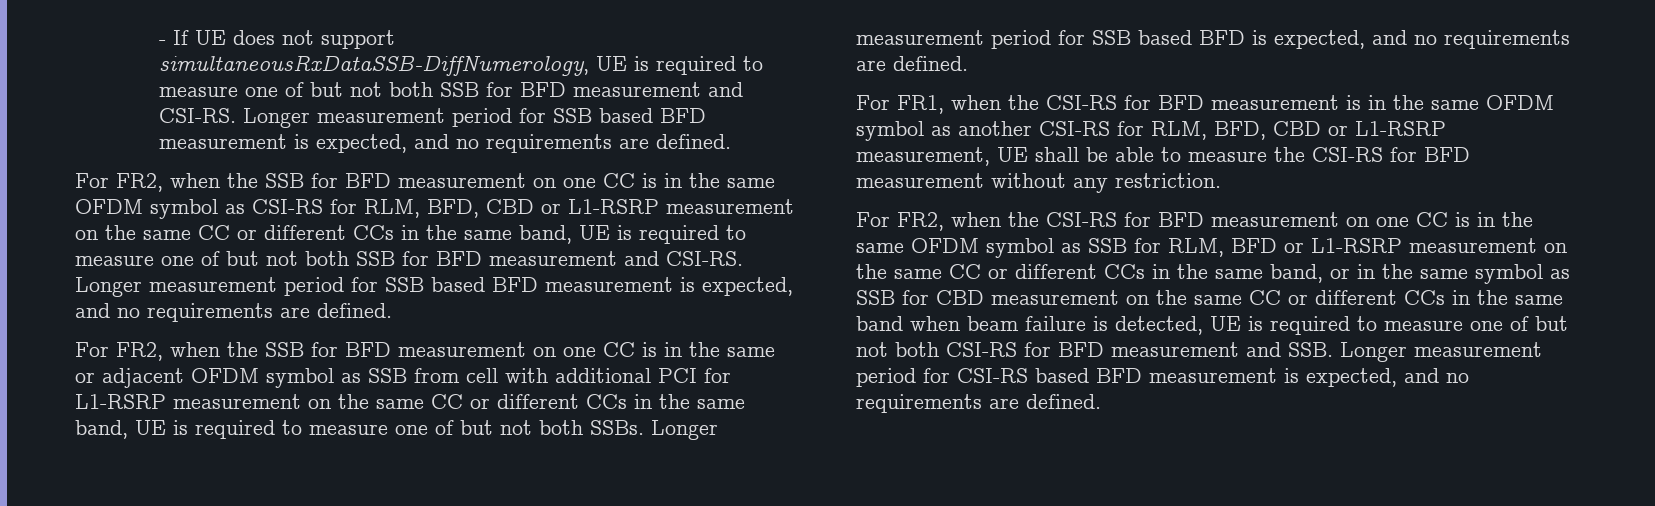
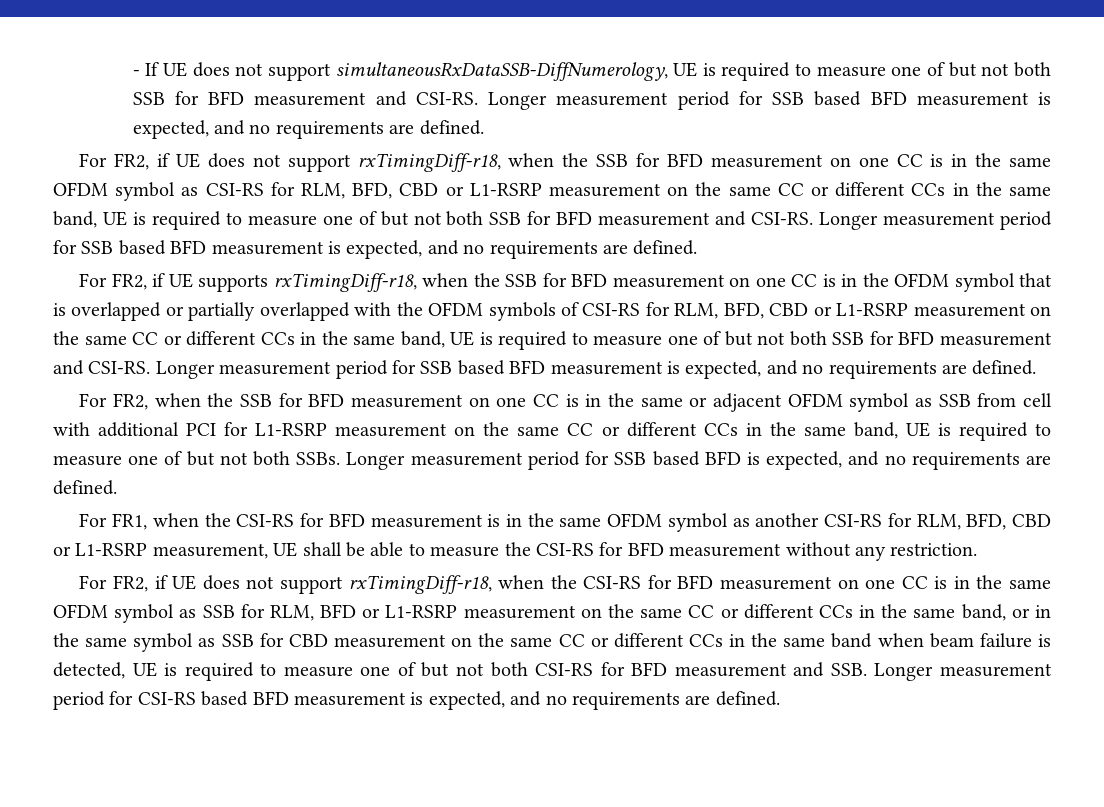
- For FR2, when the SSB for BFD measurement on one CC is in the same OFDM symbol as CSI-RS for RLM, BFD, CBD or L1-RSRP measurement on the same CC or different CCs in the same band, UE is required to measure one of but not both SSB for BFD measurement and CSI-RS.
+ For FR2, if UE does not support rxTimingDiff-r18, when the SSB for BFD measurement on one CC is in the same OFDM symbol as CSI-RS for RLM, BFD, CBD or L1-RSRP measurement on the same CC or different CCs in the same band, UE is required to measure one of but not both SSB for BFD measurement and CSI-RS.
+ For FR2, if UE supports rxTimingDiff-r18, when the SSB for BFD measurement on one CC is in the OFDM symbol that is overlapped or partially overlapped with the OFDM symbols of CSI-RS for RLM, BFD, CBD or L1-RSRP measurement on the same CC or different CCs in the same band, UE is required to measure one of but not both SSB for BFD measurement and CSI-RS. Longer measurement period for SSB based BFD measurement is expected, and no requirements are defined.
- For FR2, when the CSI-RS for BFD measurement on one CC is in the same OFDM symbol as SSB for RLM, BFD or L1-RSRP measurement on the same CC or different CCs in the same band, or in the same symbol as SSB for CBD measurement on the same CC or different CCs in the same band when beam failure is detected, UE is required to measure one of but not both CSI-RS for BFD measurement and SSB. Longer measurement period for CSI-RS based BFD measurement is expected, and no requirements are defined.
+ For FR2, if UE does not support rxTimingDiff-r18, when the CSI-RS for BFD measurement on one CC is in the same OFDM symbol as SSB for RLM, BFD or L1-RSRP measurement on the same CC or different CCs in the same band, or in the same symbol as SSB for CBD measurement on the same CC or different CCs in the same band when beam failure is detected, UE is required to measure one of but not both CSI-RS for BFD measurement and SSB. Longer measurement period for CSI-RS based BFD measurement is expected, and no requirements are defined.

